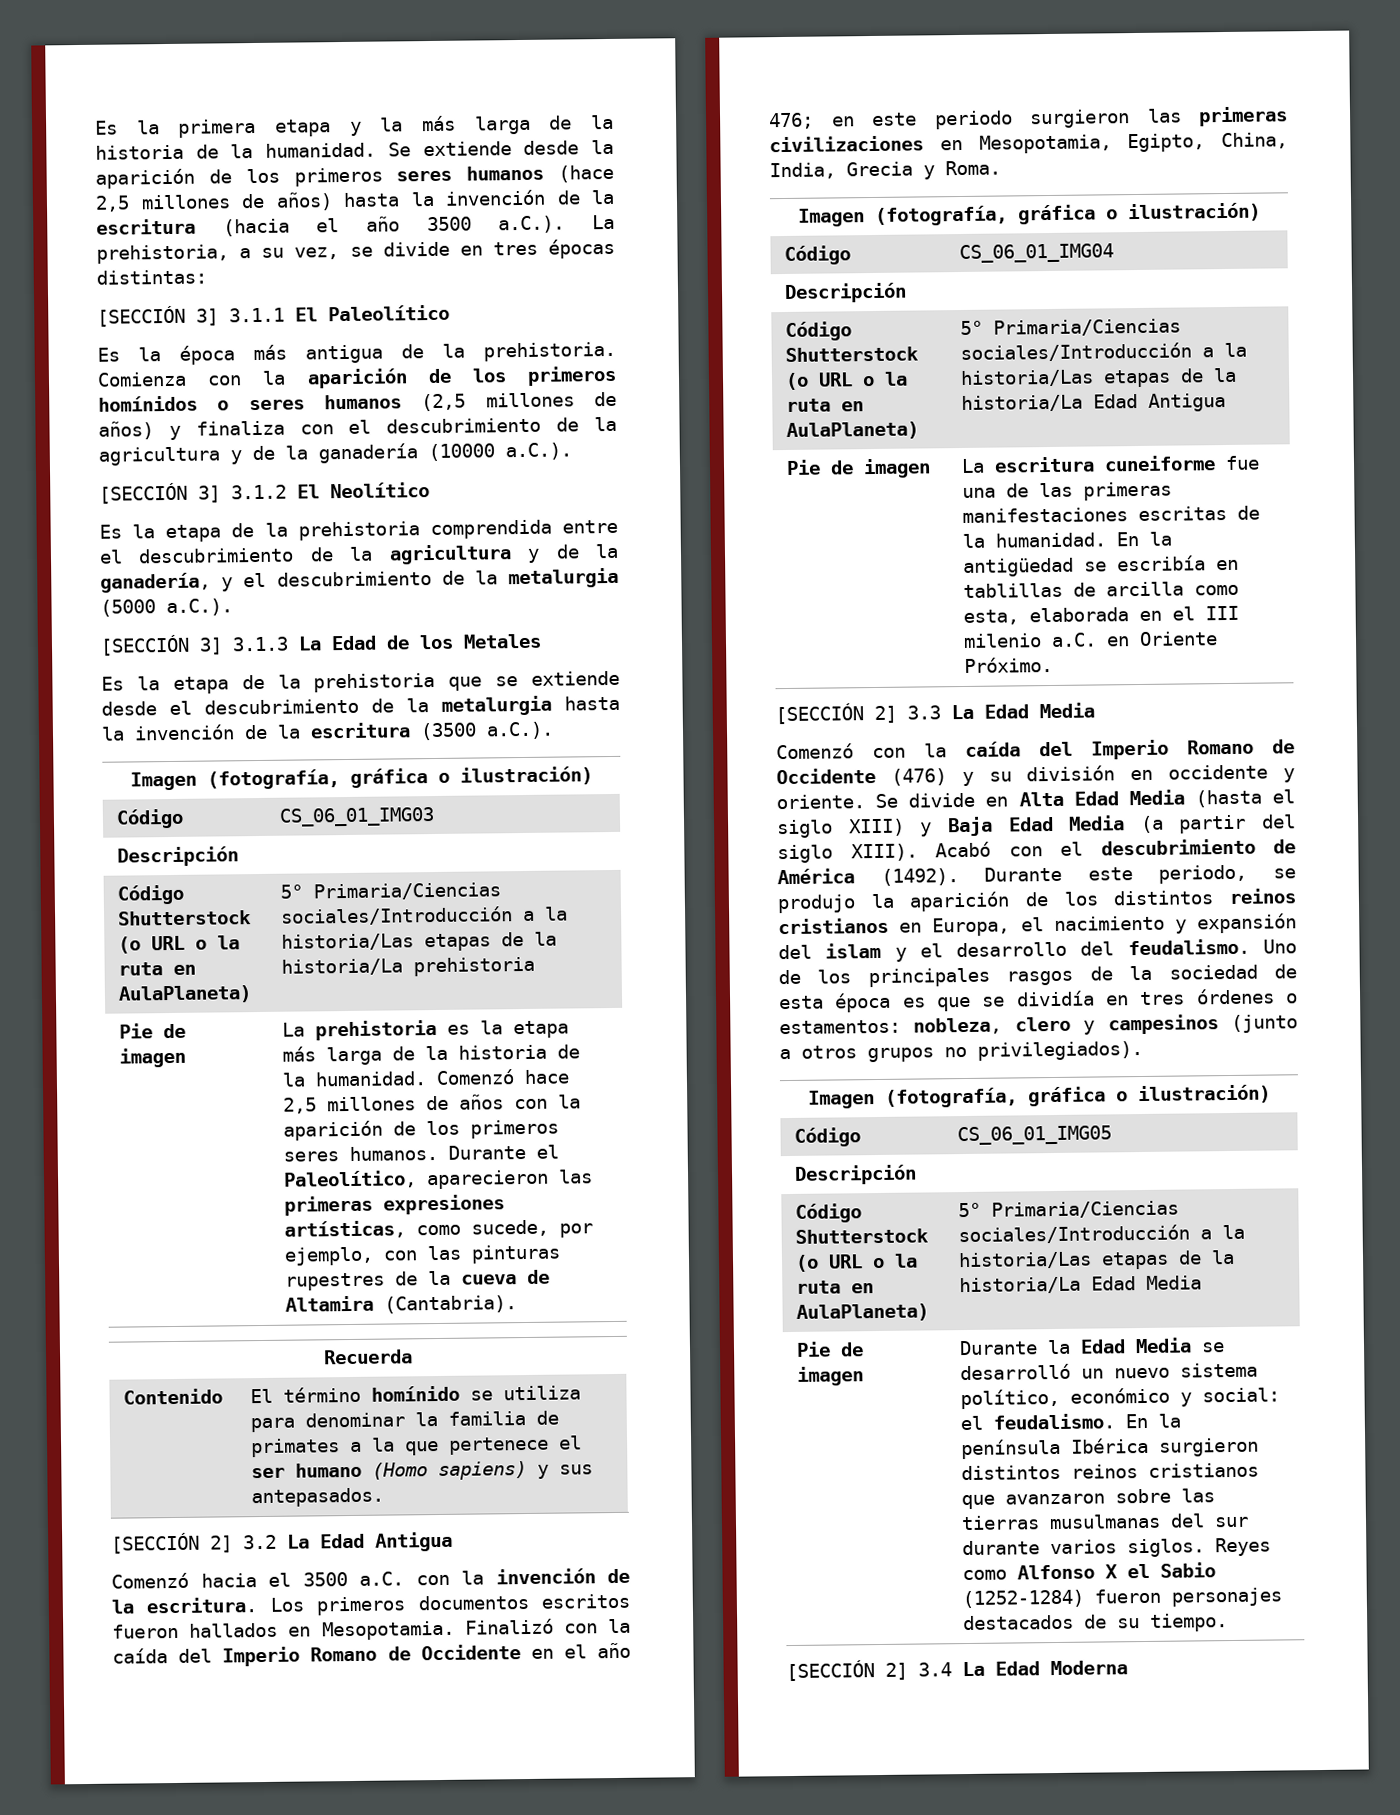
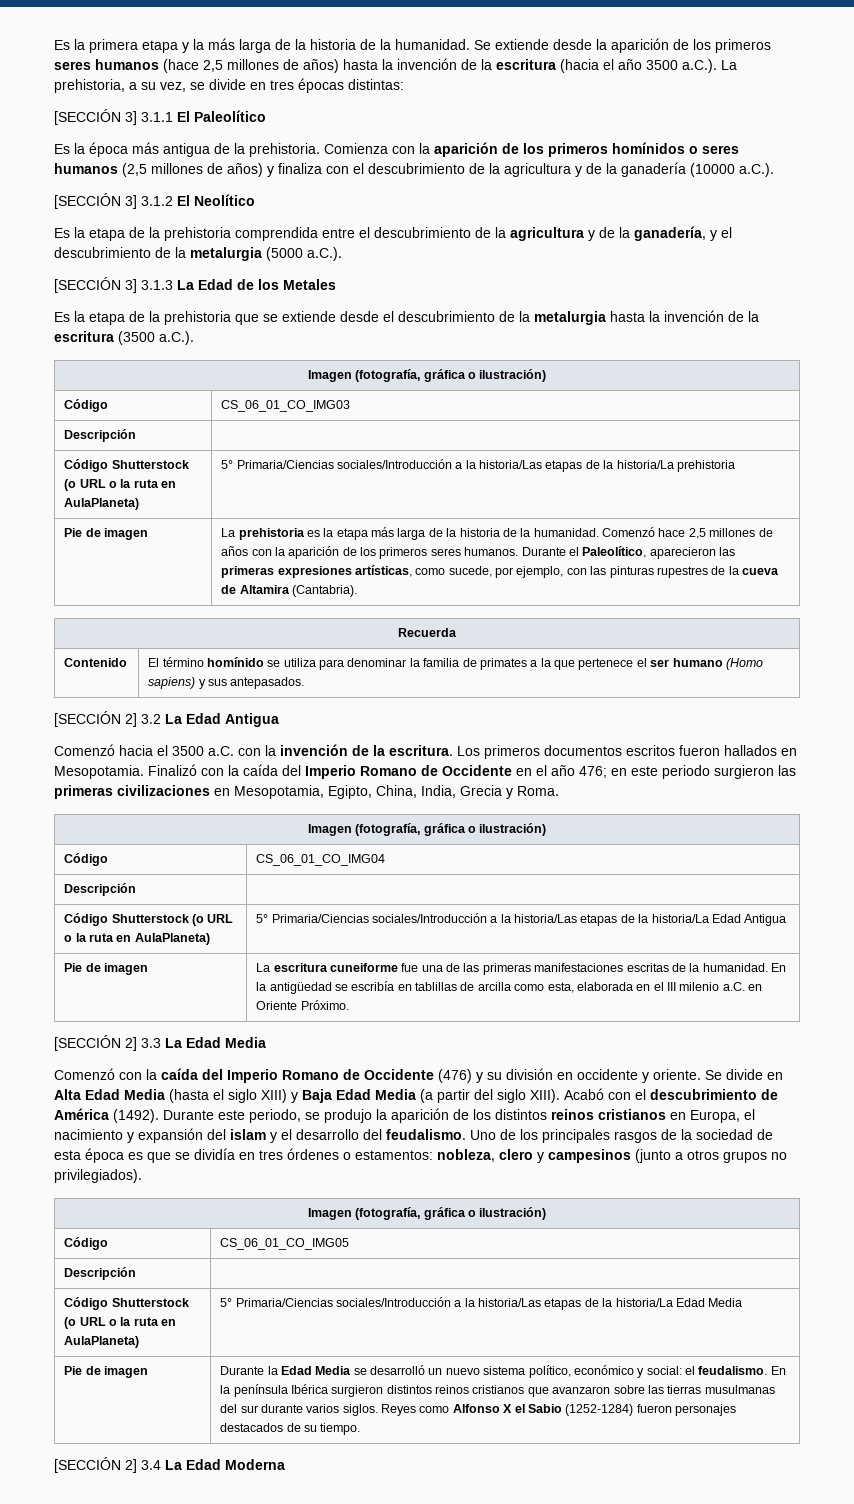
- Código | CS_06_01_IMG03
+ Código | CS_06_01_CO_IMG03
- Código | CS_06_01_IMG04
+ Código | CS_06_01_CO_IMG04
- Código | CS_06_01_IMG05
+ Código | CS_06_01_CO_IMG05

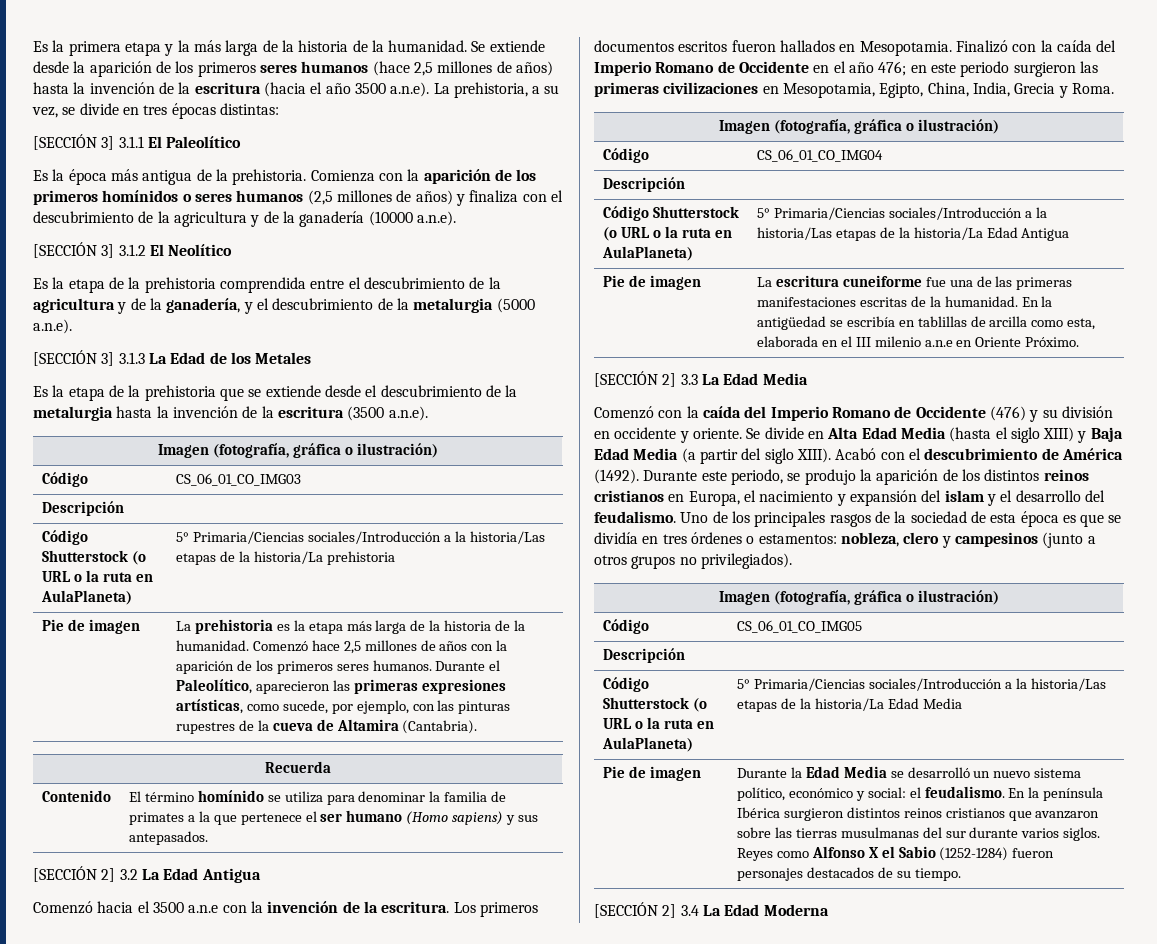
- Se extiende desde la aparición de los primeros seres humanos (hace 2,5 millones de años) hasta la invención de la escritura (hacia el año 3500 a.C.). La prehistoria, a su vez, se divide en tres épocas distintas:
+ Se extiende desde la aparición de los primeros seres humanos (hace 2,5 millones de años) hasta la invención de la escritura (hacia el año 3500 a.n.e). La prehistoria, a su vez, se divide en tres épocas distintas:
- Comienza con la aparición de los primeros homínidos o seres humanos (2,5 millones de años) y finaliza con el descubrimiento de la agricultura y de la ganadería (10000 a.C.).
+ Comienza con la aparición de los primeros homínidos o seres humanos (2,5 millones de años) y finaliza con el descubrimiento de la agricultura y de la ganadería (10000 a.n.e).
- Es la etapa de la prehistoria comprendida entre el descubrimiento de la agricultura y de la ganadería, y el descubrimiento de la metalurgia (5000 a.C.).
+ Es la etapa de la prehistoria comprendida entre el descubrimiento de la agricultura y de la ganadería, y el descubrimiento de la metalurgia (5000 a.n.e).
- Es la etapa de la prehistoria que se extiende desde el descubrimiento de la metalurgia hasta la invención de la escritura (3500 a.C.).
+ Es la etapa de la prehistoria que se extiende desde el descubrimiento de la metalurgia hasta la invención de la escritura (3500 a.n.e).
- Comenzó hacia el 3500 a.C. con la invención de la escritura.
+ Comenzó hacia el 3500 a.n.e con la invención de la escritura.
- Pie de imagen | La escritura cuneiforme fue una de las primeras manifestaciones escritas de la humanidad. En la antigüedad se escribía en tablillas de arcilla como esta, elaborada en el III milenio a.C. en Oriente Próximo.
+ Pie de imagen | La escritura cuneiforme fue una de las primeras manifestaciones escritas de la humanidad. En la antigüedad se escribía en tablillas de arcilla como esta, elaborada en el III milenio a.n.e en Oriente Próximo.

